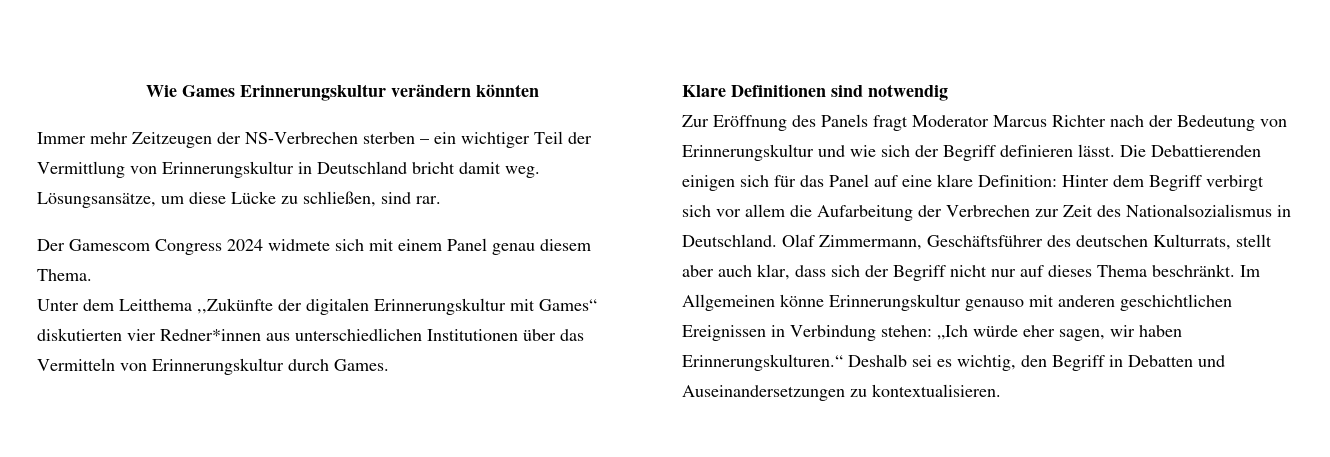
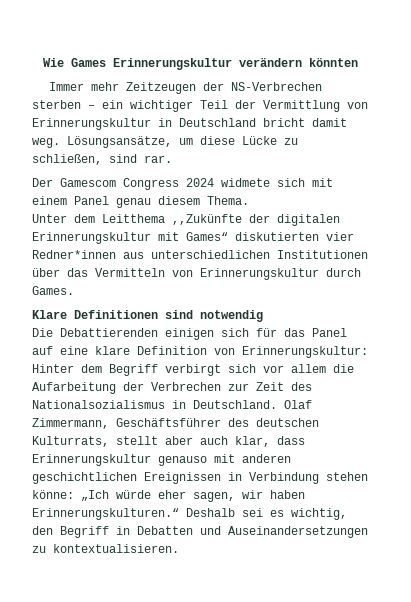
- Zur Eröffnung des Panels fragt Moderator Marcus Richter nach der Bedeutung von Erinnerungskultur und wie sich der Begriff definieren lässt. Die Debattierenden einigen sich für das Panel auf eine klare Definition: Hinter dem Begriff verbirgt sich vor allem die Aufarbeitung der Verbrechen zur Zeit des Nationalsozialismus in Deutschland.
+ Die Debattierenden einigen sich für das Panel auf eine klare Definition von Erinnerungskultur: Hinter dem Begriff verbirgt sich vor allem die Aufarbeitung der Verbrechen zur Zeit des Nationalsozialismus in Deutschland.
- Olaf Zimmermann, Geschäftsführer des deutschen Kulturrats, stellt aber auch klar, dass sich der Begriff nicht nur auf dieses Thema beschränkt. Im Allgemeinen könne Erinnerungskultur genauso mit anderen geschichtlichen Ereignissen in Verbindung stehen: „Ich würde eher sagen, wir haben Erinnerungskulturen.“ Deshalb sei es wichtig, den Begriff in Debatten und Auseinandersetzungen zu kontextualisieren.
+ Olaf Zimmermann, Geschäftsführer des deutschen Kulturrats, stellt aber auch klar, dass Erinnerungskultur genauso mit anderen geschichtlichen Ereignissen in Verbindung stehen könne: „Ich würde eher sagen, wir haben Erinnerungskulturen.“ Deshalb sei es wichtig, den Begriff in Debatten und Auseinandersetzungen zu kontextualisieren.

